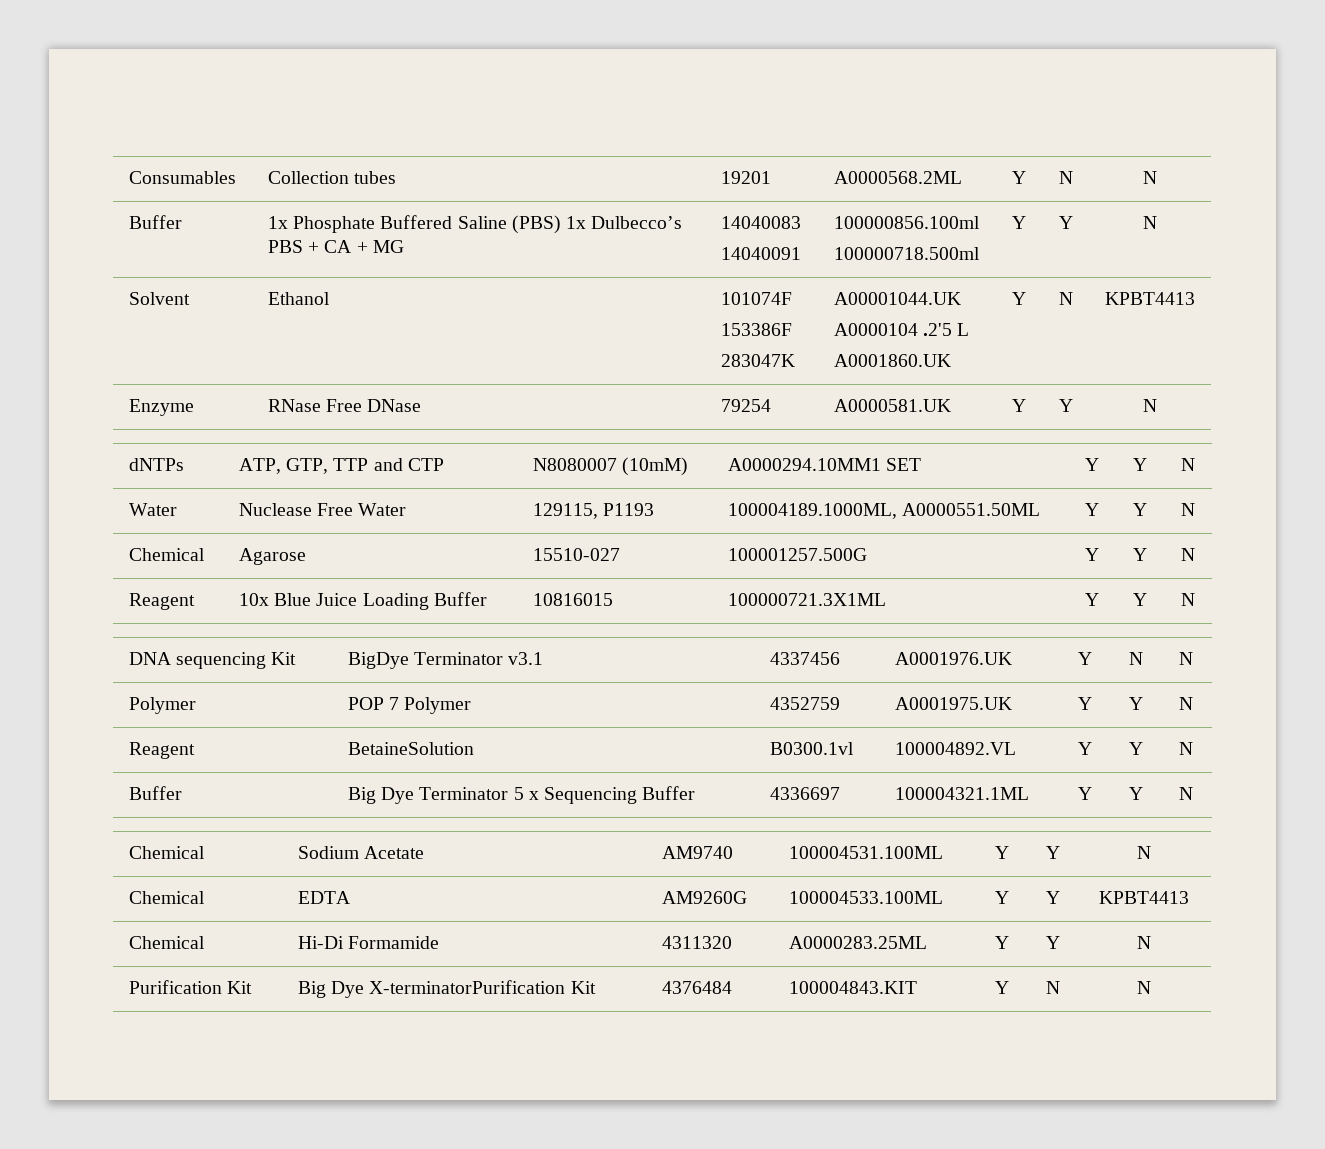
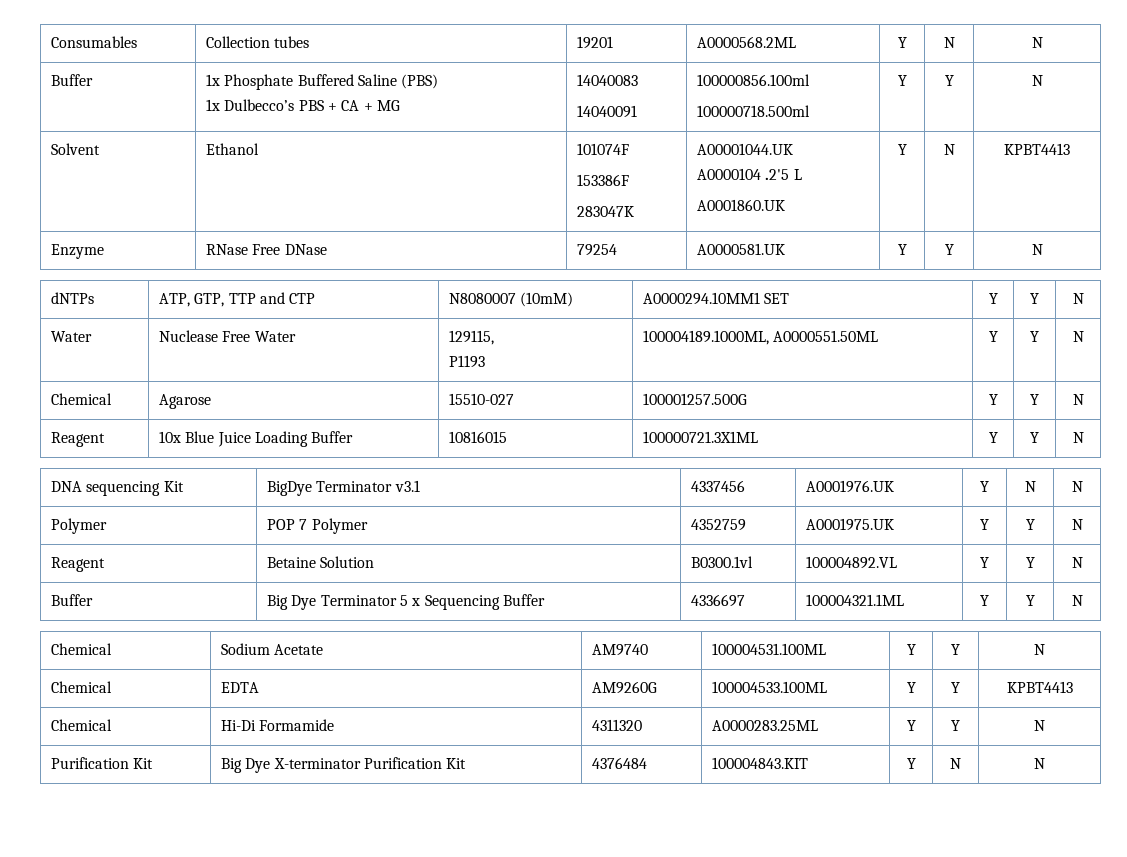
- Buffer | 1x Phosphate Buffered Saline (PBS) 1x Dulbecco’s PBS + CA + MG | 14040083
+ Buffer | 1x Phosphate Buffered Saline (PBS)
+ 1x Dulbecco’s PBS + CA + MG | 14040083
- Water | Nuclease Free Water | 129115, P1193 | 100004189.1000ML, A0000551.50ML | Y | Y | N
+ Water | Nuclease Free Water | 129115,
+ P1193 | 100004189.1000ML, A0000551.50ML | Y | Y | N
- Reagent | BetaineSolution | B0300.1vl | 100004892.VL | Y | Y | N
+ Reagent | Betaine Solution | B0300.1vl | 100004892.VL | Y | Y | N
- Purification Kit | Big Dye X-terminatorPurification Kit | 4376484 | 100004843.KIT | Y | N | N
+ Purification Kit | Big Dye X-terminator Purification Kit | 4376484 | 100004843.KIT | Y | N | N

